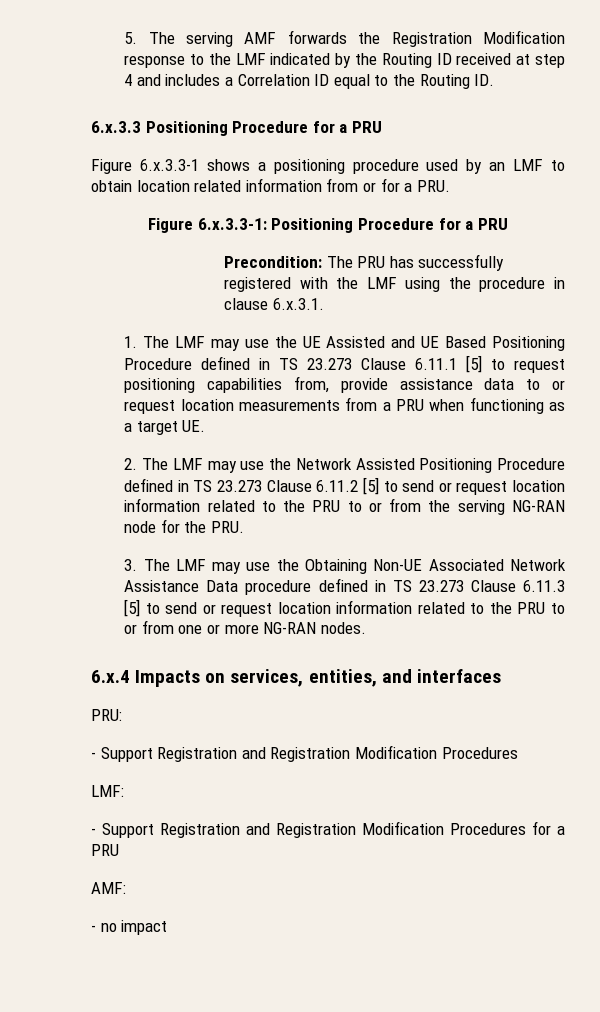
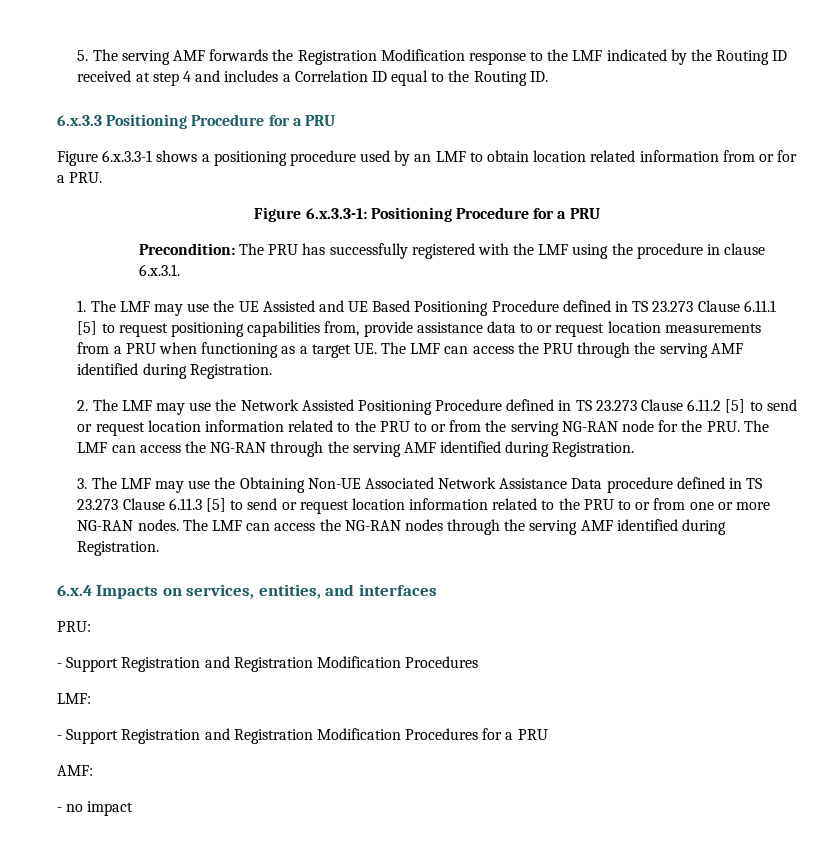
- 1. The LMF may use the UE Assisted and UE Based Positioning Procedure defined in TS 23.273 Clause 6.11.1 [5] to request positioning capabilities from, provide assistance data to or request location measurements from a PRU when functioning as a target UE.
+ 1. The LMF may use the UE Assisted and UE Based Positioning Procedure defined in TS 23.273 Clause 6.11.1 [5] to request positioning capabilities from, provide assistance data to or request location measurements from a PRU when functioning as a target UE. The LMF can access the PRU through the serving AMF identified during Registration.
- 2. The LMF may use the Network Assisted Positioning Procedure defined in TS 23.273 Clause 6.11.2 [5] to send or request location information related to the PRU to or from the serving NG-RAN node for the PRU.
+ 2. The LMF may use the Network Assisted Positioning Procedure defined in TS 23.273 Clause 6.11.2 [5] to send or request location information related to the PRU to or from the serving NG-RAN node for the PRU. The LMF can access the NG-RAN through the serving AMF identified during Registration.
+ The LMF can access the NG-RAN nodes through the serving AMF identified during Registration.

